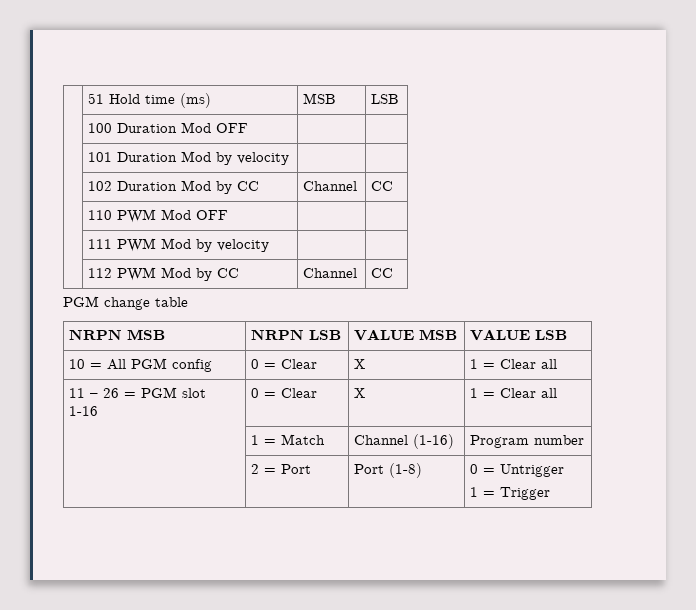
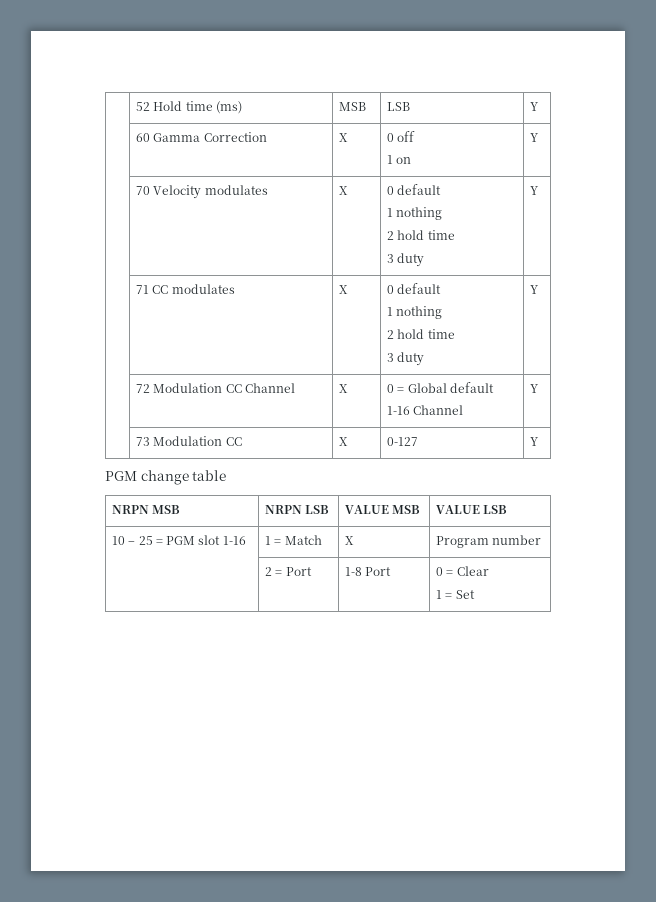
- | 51 Hold time (ms) | MSB | LSB
- | 100 Duration Mod OFF | |
- | 101 Duration Mod by velocity | |
- | 102 Duration Mod by CC | Channel | CC
- | 110 PWM Mod OFF | |
- | 111 PWM Mod by velocity | |
- | 112 PWM Mod by CC | Channel | CC
+ | 52 Hold time (ms) | MSB | LSB | Y
+ | 60 Gamma Correction | X | 0 off
+ 1 on | Y
+ | 70 Velocity modulates | X | 0 default
+ 1 nothing
+ 2 hold time
+ 3 duty | Y
+ | 71 CC modulates | X | 0 default
+ 1 nothing
+ 2 hold time
+ 3 duty | Y
+ | 72 Modulation CC Channel | X | 0 = Global default
+ 1-16 Channel | Y
+ | 73 Modulation CC | X | 0-127 | Y
- 10 = All PGM config | 0 = Clear | X | 1 = Clear all
- 11 – 26 = PGM slot 1-16 | 0 = Clear | X | 1 = Clear all
- | 1 = Match | Channel (1-16) | Program number
+ 10 – 25 = PGM slot 1-16 | 1 = Match | X | Program number
- | 2 = Port | Port (1-8) | 0 = Untrigger
- 1 = Trigger
+ | 2 = Port | 1-8 Port | 0 = Clear
+ 1 = Set

